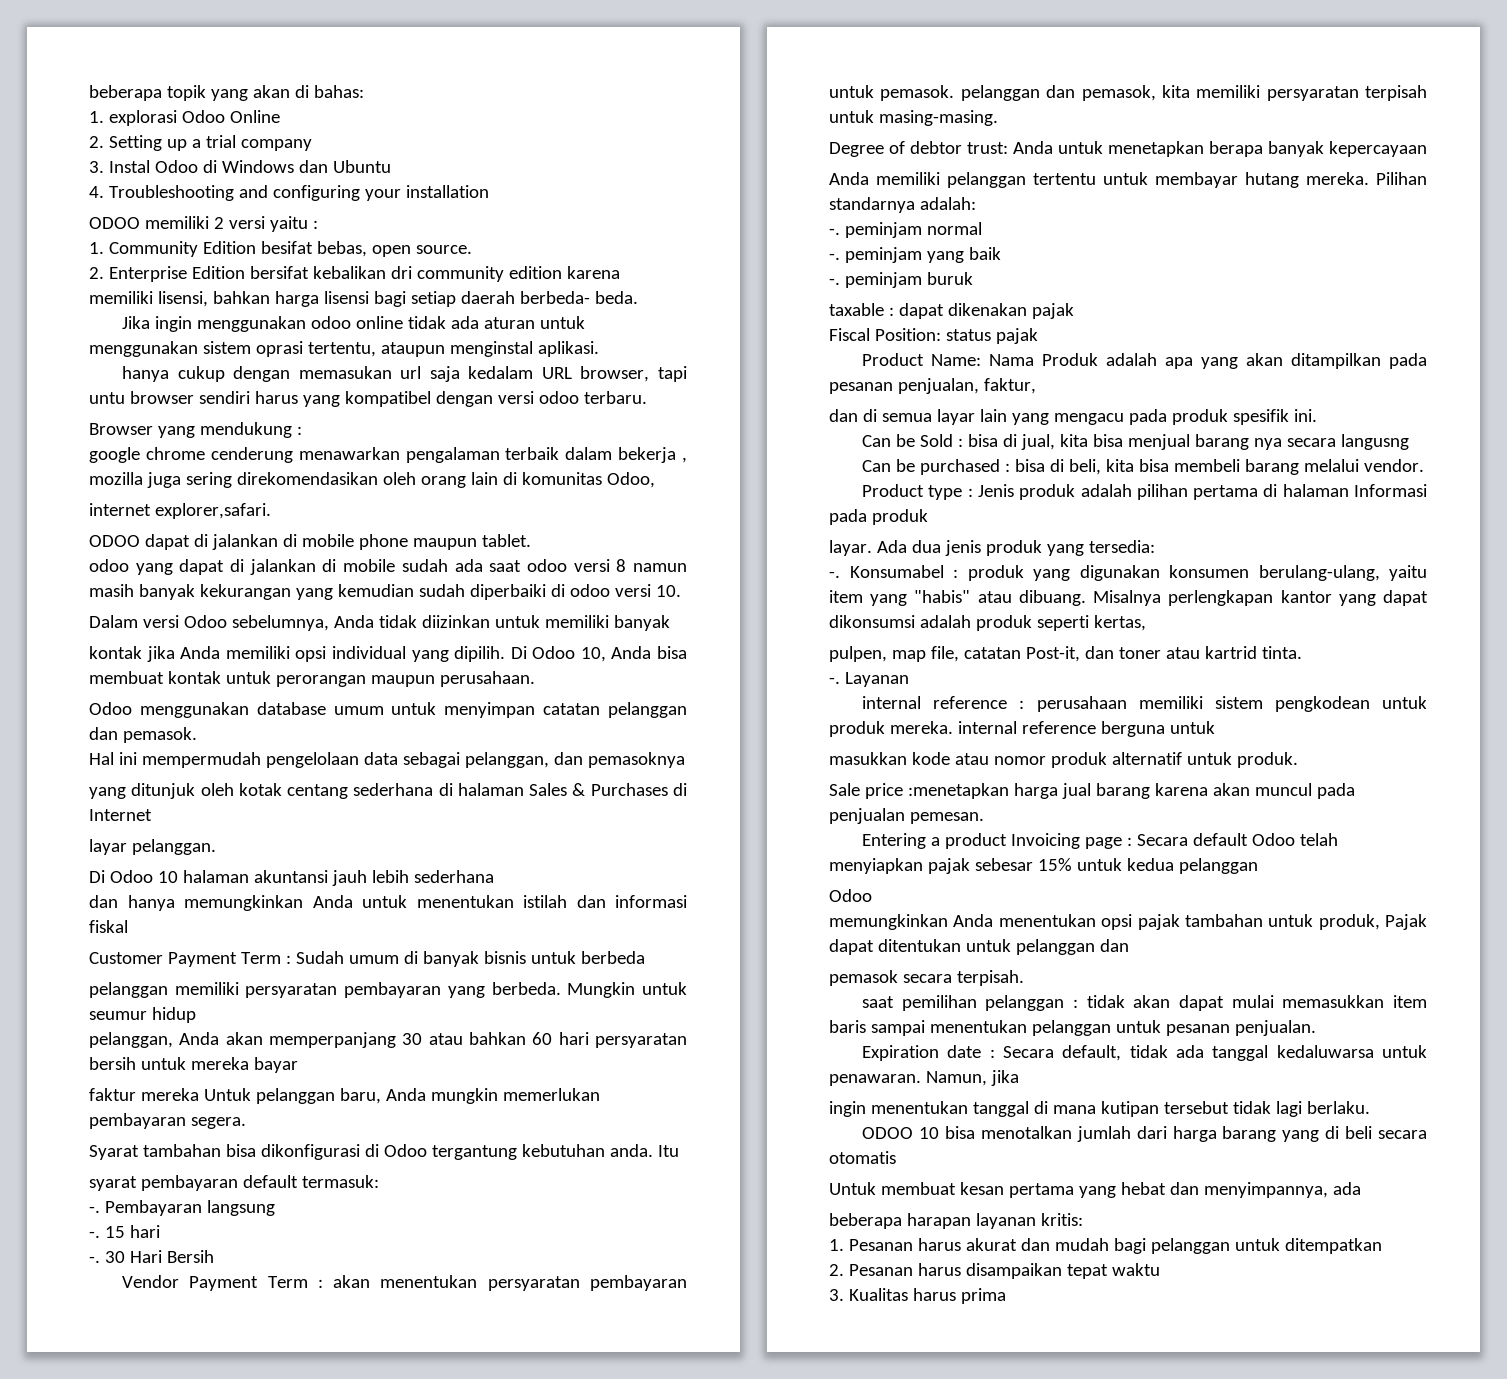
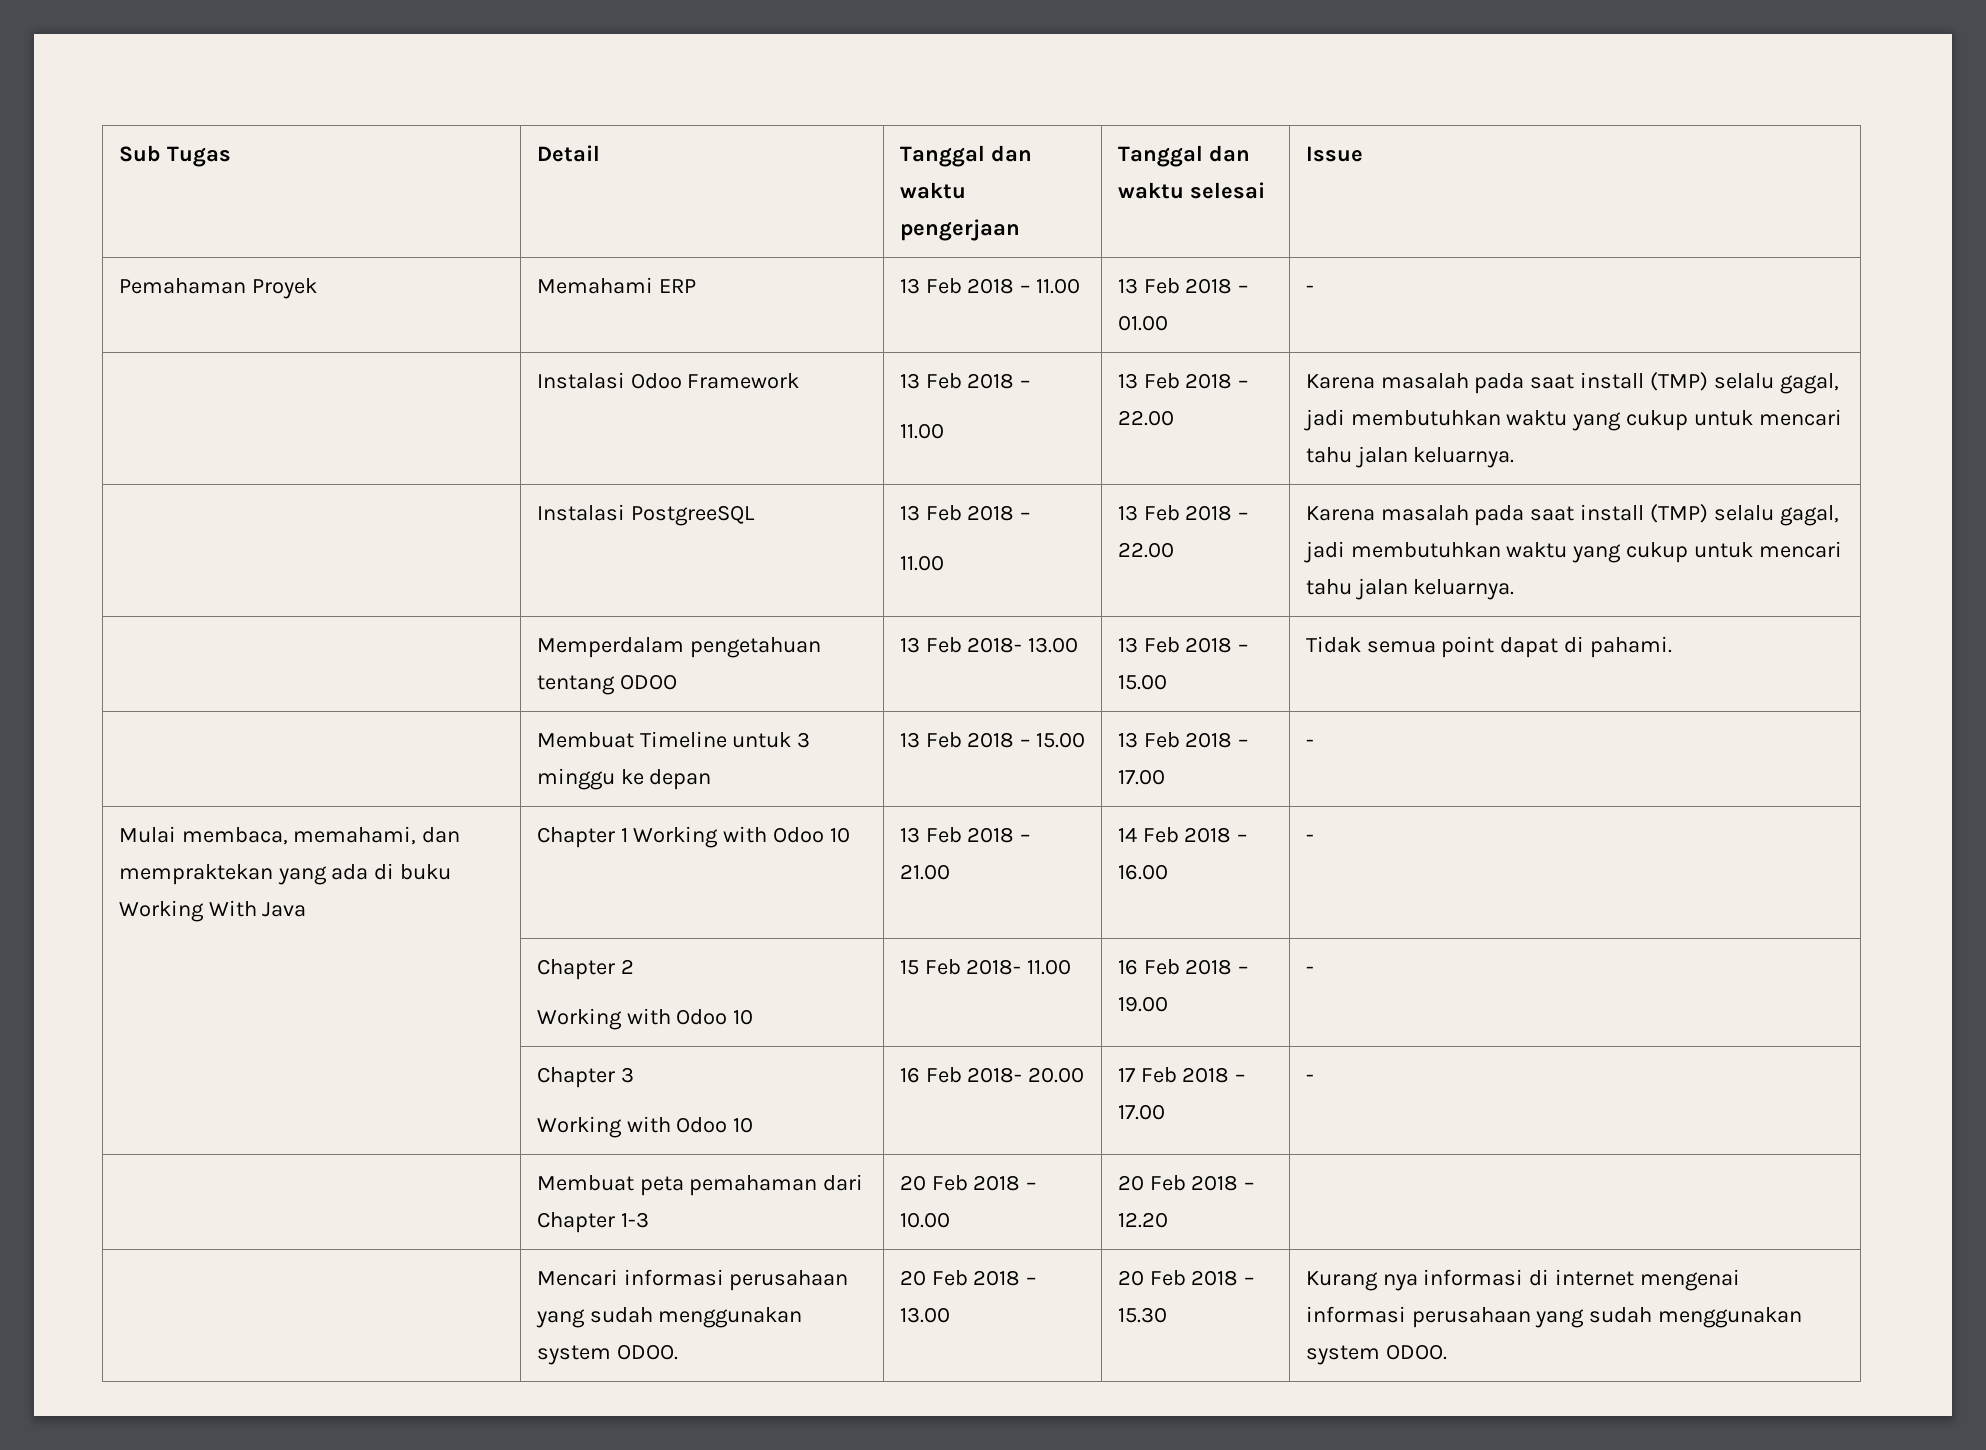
- beberapa topik yang akan di bahas:
- 1. explorasi Odoo Online
- 2. Setting up a trial company
- 3. Instal Odoo di Windows dan Ubuntu
- 4. Troubleshooting and configuring your installation
- ODOO memiliki 2 versi yaitu :
- 1. Community Edition besifat bebas, open source.
- 2. Enterprise Edition bersifat kebalikan dri community edition karena memiliki lisensi, bahkan harga lisensi bagi setiap daerah berbeda- beda.
- Jika ingin menggunakan odoo online tidak ada aturan untuk menggunakan sistem oprasi tertentu, ataupun menginstal aplikasi.
- hanya cukup dengan memasukan url saja kedalam URL browser, tapi untu browser sendiri harus yang kompatibel dengan versi odoo terbaru.
- Browser yang mendukung :
- google chrome cenderung menawarkan pengalaman terbaik dalam bekerja , mozilla juga sering direkomendasikan oleh orang lain di komunitas Odoo,
- internet explorer,safari.
- ODOO dapat di jalankan di mobile phone maupun tablet.
- odoo yang dapat di jalankan di mobile sudah ada saat odoo versi 8 namun masih banyak kekurangan yang kemudian sudah diperbaiki di odoo versi 10.
- Dalam versi Odoo sebelumnya, Anda tidak diizinkan untuk memiliki banyak
- kontak jika Anda memiliki opsi individual yang dipilih. Di Odoo 10, Anda bisa membuat kontak untuk perorangan maupun perusahaan.
- Odoo menggunakan database umum untuk menyimpan catatan pelanggan dan pemasok.
- Hal ini mempermudah pengelolaan data sebagai pelanggan, dan pemasoknya
- yang ditunjuk oleh kotak centang sederhana di halaman Sales & Purchases di Internet
- layar pelanggan.
- Di Odoo 10 halaman akuntansi jauh lebih sederhana
- dan hanya memungkinkan Anda untuk menentukan istilah dan informasi fiskal
- Customer Payment Term : Sudah umum di banyak bisnis untuk berbeda
- pelanggan memiliki persyaratan pembayaran yang berbeda. Mungkin untuk seumur hidup
- pelanggan, Anda akan memperpanjang 30 atau bahkan 60 hari persyaratan bersih untuk mereka bayar
- faktur mereka Untuk pelanggan baru, Anda mungkin memerlukan pembayaran segera.
- Syarat tambahan bisa dikonfigurasi di Odoo tergantung kebutuhan anda. Itu
- syarat pembayaran default termasuk:
- -. Pembayaran langsung
- -. 15 hari
- -. 30 Hari Bersih
- Vendor Payment Term : akan menentukan persyaratan pembayaran untuk pemasok. pelanggan dan pemasok, kita memiliki persyaratan terpisah untuk masing-masing.
- Degree of debtor trust: Anda untuk menetapkan berapa banyak kepercayaan
- Anda memiliki pelanggan tertentu untuk membayar hutang mereka. Pilihan standarnya adalah:
- -. peminjam normal
- -. peminjam yang baik
- -. peminjam buruk
- taxable : dapat dikenakan pajak
- Fiscal Position: status pajak
- Product Name: Nama Produk adalah apa yang akan ditampilkan pada pesanan penjualan, faktur,
- dan di semua layar lain yang mengacu pada produk spesifik ini.
- Can be Sold : bisa di jual, kita bisa menjual barang nya secara langusng
- Can be purchased : bisa di beli, kita bisa membeli barang melalui vendor.
- Product type : Jenis produk adalah pilihan pertama di halaman Informasi pada produk
- layar. Ada dua jenis produk yang tersedia:
- -. Konsumabel : produk yang digunakan konsumen berulang-ulang, yaitu item yang "habis" atau dibuang. Misalnya perlengkapan kantor yang dapat dikonsumsi adalah produk seperti kertas,
- pulpen, map file, catatan Post-it, dan toner atau kartrid tinta.
- -. Layanan
- internal reference : perusahaan memiliki sistem pengkodean untuk produk mereka. internal reference berguna untuk
- masukkan kode atau nomor produk alternatif untuk produk.
- Sale price :menetapkan harga jual barang karena akan muncul pada penjualan pemesan.
- Entering a product Invoicing page : Secara default Odoo telah menyiapkan pajak sebesar 15% untuk kedua pelanggan
- Odoo
- memungkinkan Anda menentukan opsi pajak tambahan untuk produk, Pajak dapat ditentukan untuk pelanggan dan
- pemasok secara terpisah.
- saat pemilihan pelanggan : tidak akan dapat mulai memasukkan item baris sampai menentukan pelanggan untuk pesanan penjualan.
- Expiration date : Secara default, tidak ada tanggal kedaluwarsa untuk penawaran. Namun, jika
- ingin menentukan tanggal di mana kutipan tersebut tidak lagi berlaku.
- ODOO 10 bisa menotalkan jumlah dari harga barang yang di beli secara otomatis
- Untuk membuat kesan pertama yang hebat dan menyimpannya, ada
- beberapa harapan layanan kritis:
- 1. Pesanan harus akurat dan mudah bagi pelanggan untuk ditempatkan
- 2. Pesanan harus disampaikan tepat waktu
- 3. Kualitas harus prima
+ Sub Tugas | Detail | Tanggal dan waktu pengerjaan | Tanggal dan waktu selesai | Issue
+ Pemahaman Proyek | Memahami ERP | 13 Feb 2018 – 11.00 | 13 Feb 2018 – 01.00 | -
+ | Instalasi Odoo Framework | 13 Feb 2018 –
+ 11.00 | 13 Feb 2018 – 22.00 | Karena masalah pada saat install (TMP) selalu gagal, jadi membutuhkan waktu yang cukup untuk mencari tahu jalan keluarnya.
+ | Instalasi PostgreeSQL | 13 Feb 2018 –
+ 11.00 | 13 Feb 2018 – 22.00 | Karena masalah pada saat install (TMP) selalu gagal, jadi membutuhkan waktu yang cukup untuk mencari tahu jalan keluarnya.
+ | Memperdalam pengetahuan tentang ODOO | 13 Feb 2018- 13.00 | 13 Feb 2018 – 15.00 | Tidak semua point dapat di pahami.
+ | Membuat Timeline untuk 3 minggu ke depan | 13 Feb 2018 – 15.00 | 13 Feb 2018 – 17.00 | -
+ Mulai membaca, memahami, dan mempraktekan yang ada di buku Working With Java | Chapter 1 Working with Odoo 10 | 13 Feb 2018 – 21.00 | 14 Feb 2018 – 16.00 | -
+ | Chapter 2
+ Working with Odoo 10 | 15 Feb 2018- 11.00 | 16 Feb 2018 – 19.00 | -
+ | Chapter 3
+ Working with Odoo 10 | 16 Feb 2018- 20.00 | 17 Feb 2018 – 17.00 | -
+ | Membuat peta pemahaman dari Chapter 1-3 | 20 Feb 2018 – 10.00 | 20 Feb 2018 – 12.20 |
+ | Mencari informasi perusahaan yang sudah menggunakan system ODOO. | 20 Feb 2018 – 13.00 | 20 Feb 2018 – 15.30 | Kurang nya informasi di internet mengenai informasi perusahaan yang sudah menggunakan system ODOO.

